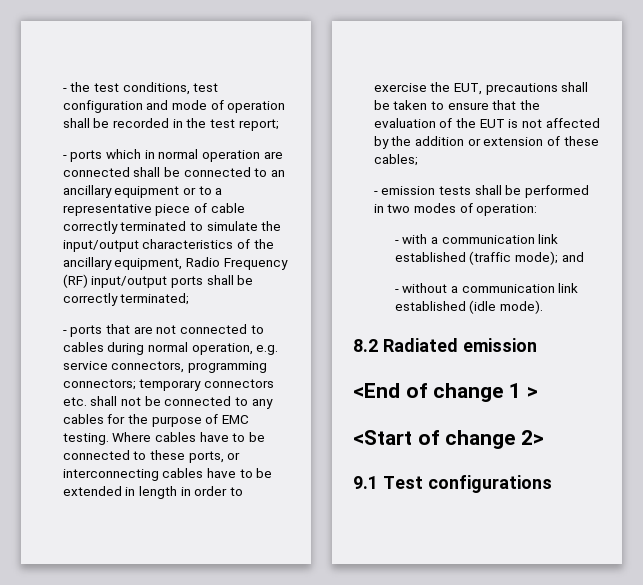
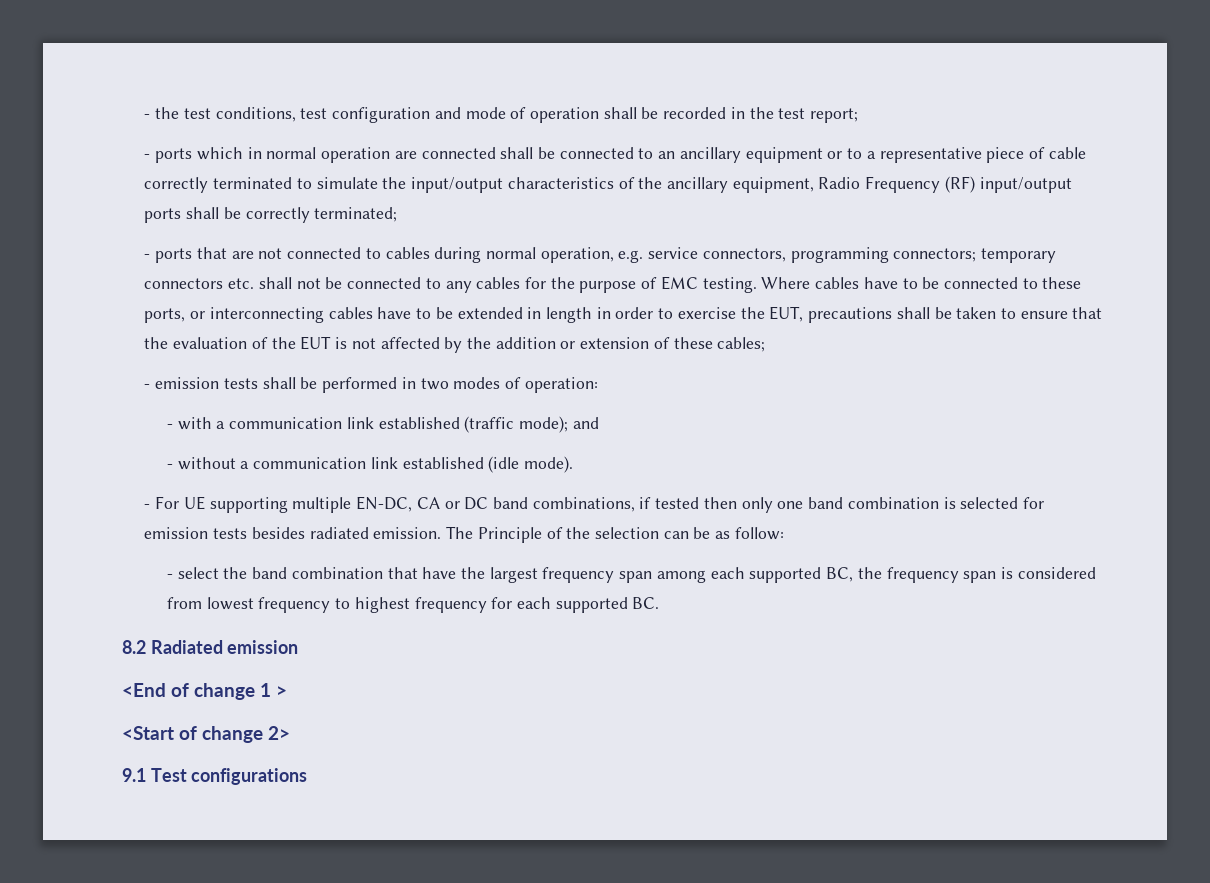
+ - For UE supporting multiple EN-DC, CA or DC band combinations, if tested then only one band combination is selected for emission tests besides radiated emission. The Principle of the selection can be as follow:
+ - select the band combination that have the largest frequency span among each supported BC, the frequency span is considered from lowest frequency to highest frequency for each supported BC.

